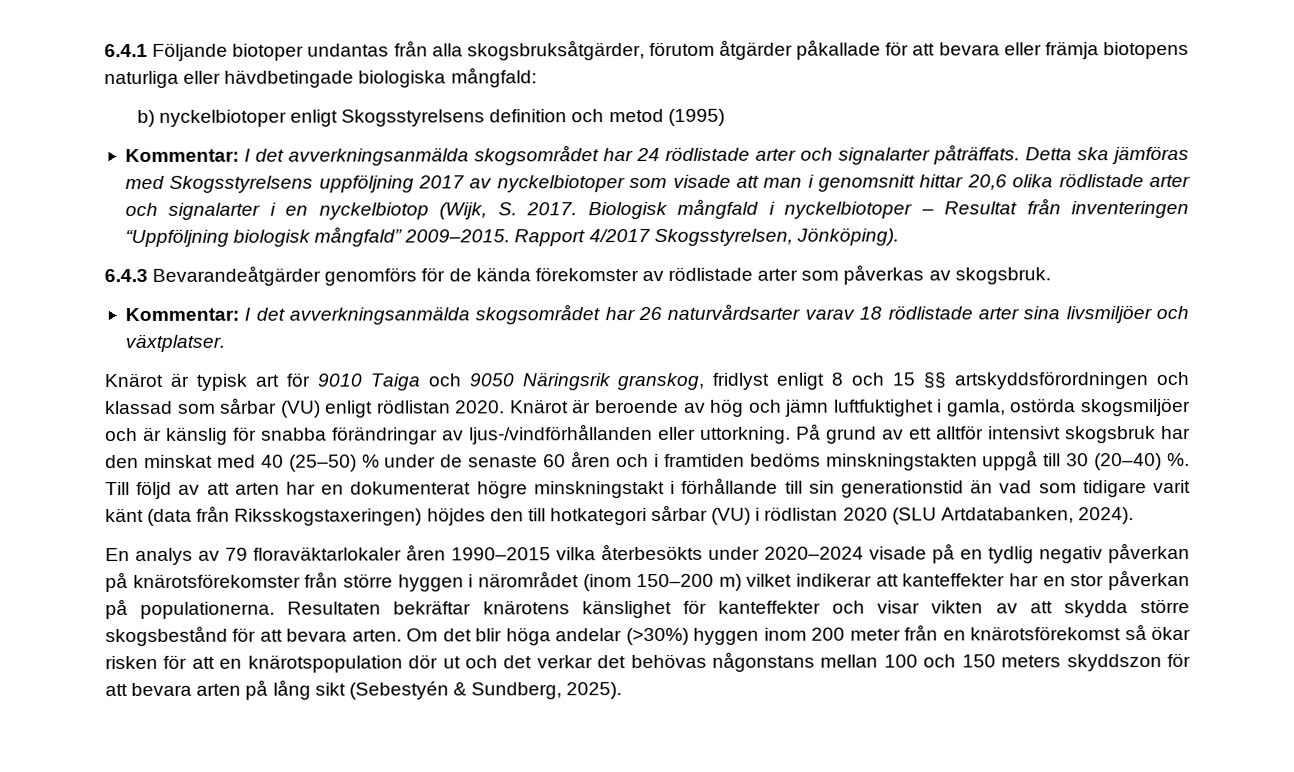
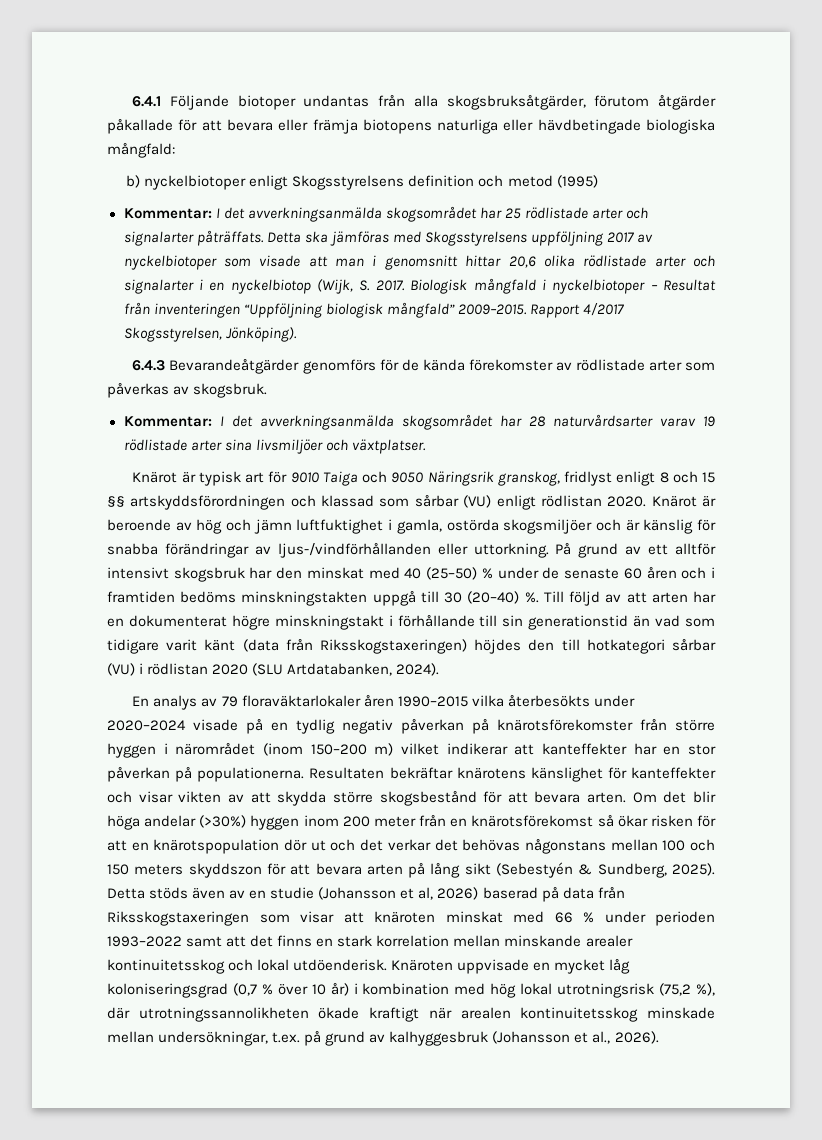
- Kommentar: I det avverkningsanmälda skogsområdet har 24 rödlistade arter och signalarter påträffats.
+ Kommentar: I det avverkningsanmälda skogsområdet har 25 rödlistade arter och signalarter påträffats.
- Kommentar: I det avverkningsanmälda skogsområdet har 26 naturvårdsarter varav 18 rödlistade arter sina livsmiljöer och växtplatser.
+ Kommentar: I det avverkningsanmälda skogsområdet har 28 naturvårdsarter varav 19 rödlistade arter sina livsmiljöer och växtplatser.
+ Detta stöds även av en studie (Johansson et al, 2026) baserad på data från Riksskogstaxeringen som visar att knäroten minskat med 66 % under perioden 1993–2022 samt att det finns en stark korrelation mellan minskande arealer kontinuitetsskog och lokal utdöenderisk. Knäroten uppvisade en mycket låg koloniseringsgrad (0,7 % över 10 år) i kombination med hög lokal utrotningsrisk (75,2 %), där utrotningssannolikheten ökade kraftigt när arealen kontinuitetsskog minskade mellan undersökningar, t.ex. på grund av kalhyggesbruk (Johansson et al., 2026).

